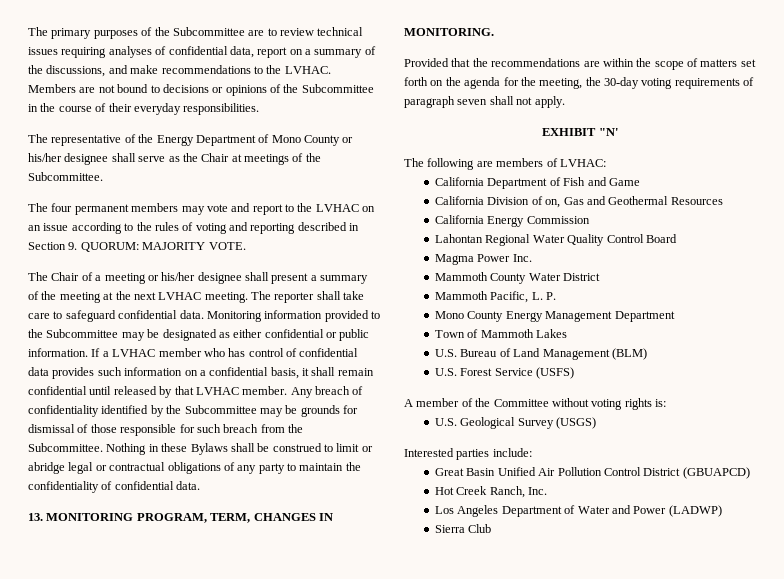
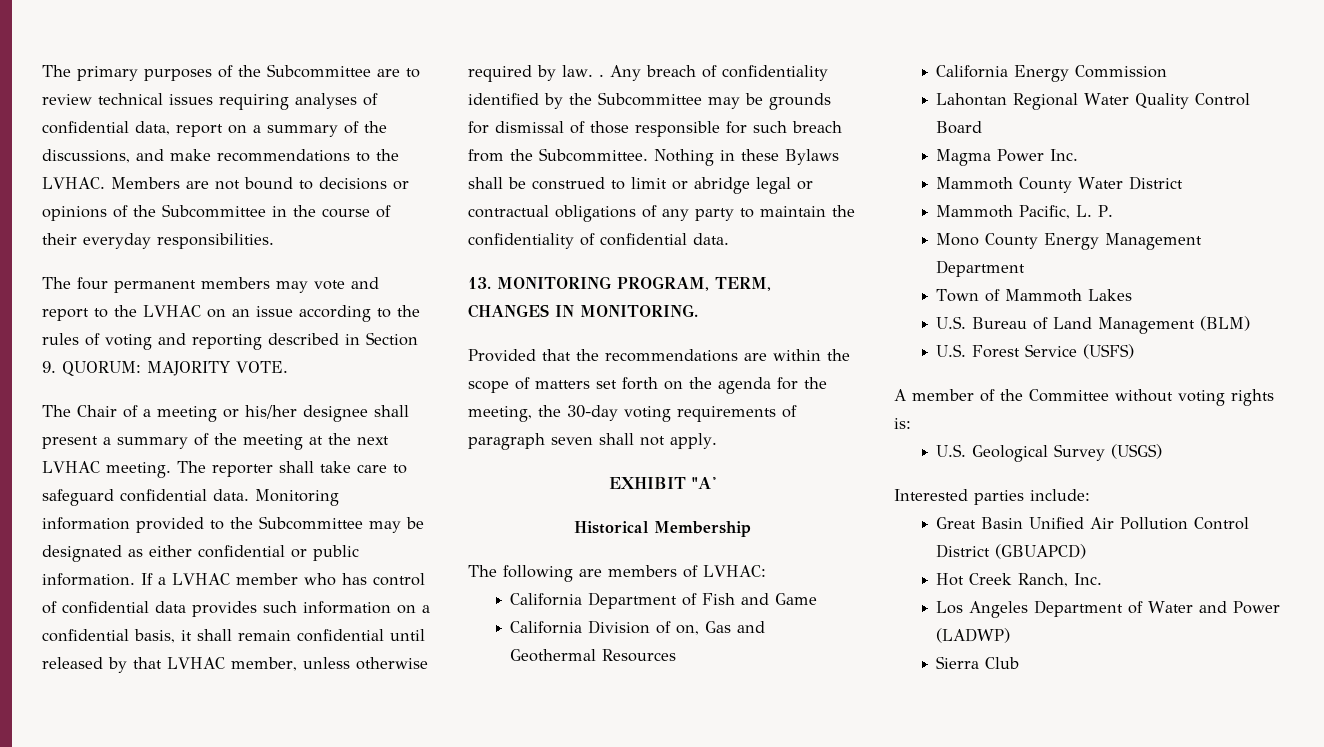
- The representative of the Energy Department of Mono County or his/her designee shall serve as the Chair at meetings of the Subcommittee.
- If a LVHAC member who has control of confidential data provides such information on a confidential basis, it shall remain confidential until released by that LVHAC member.
+ If a LVHAC member who has control of confidential data provides such information on a confidential basis, it shall remain confidential until released by that LVHAC member, unless otherwise required by law. .
- EXHIBIT "N'
+ EXHIBIT "A'
+ Historical Membership

